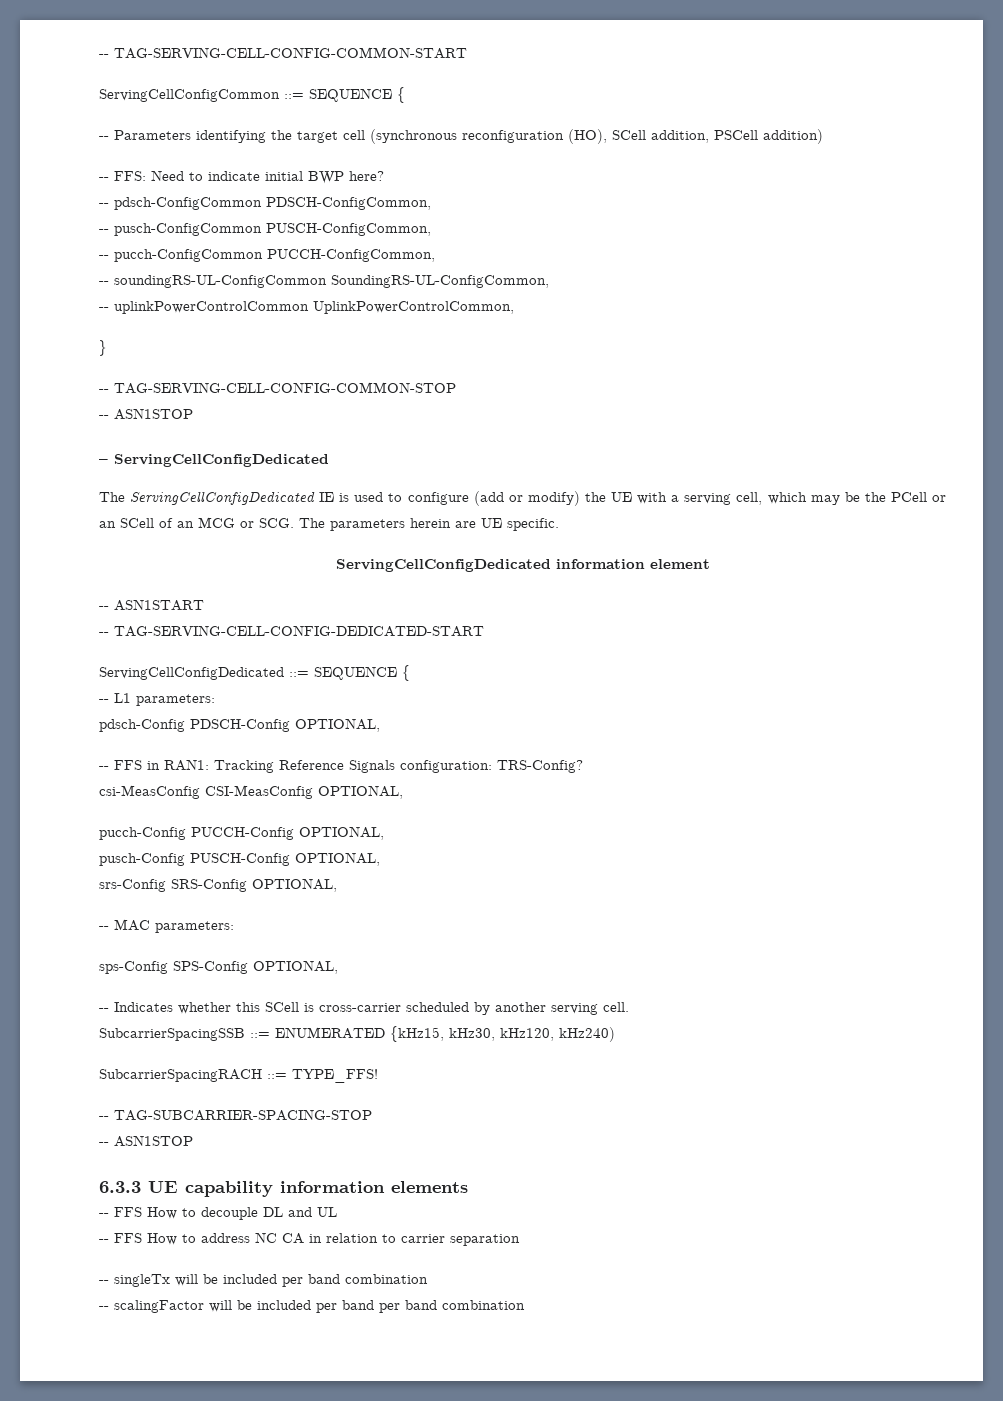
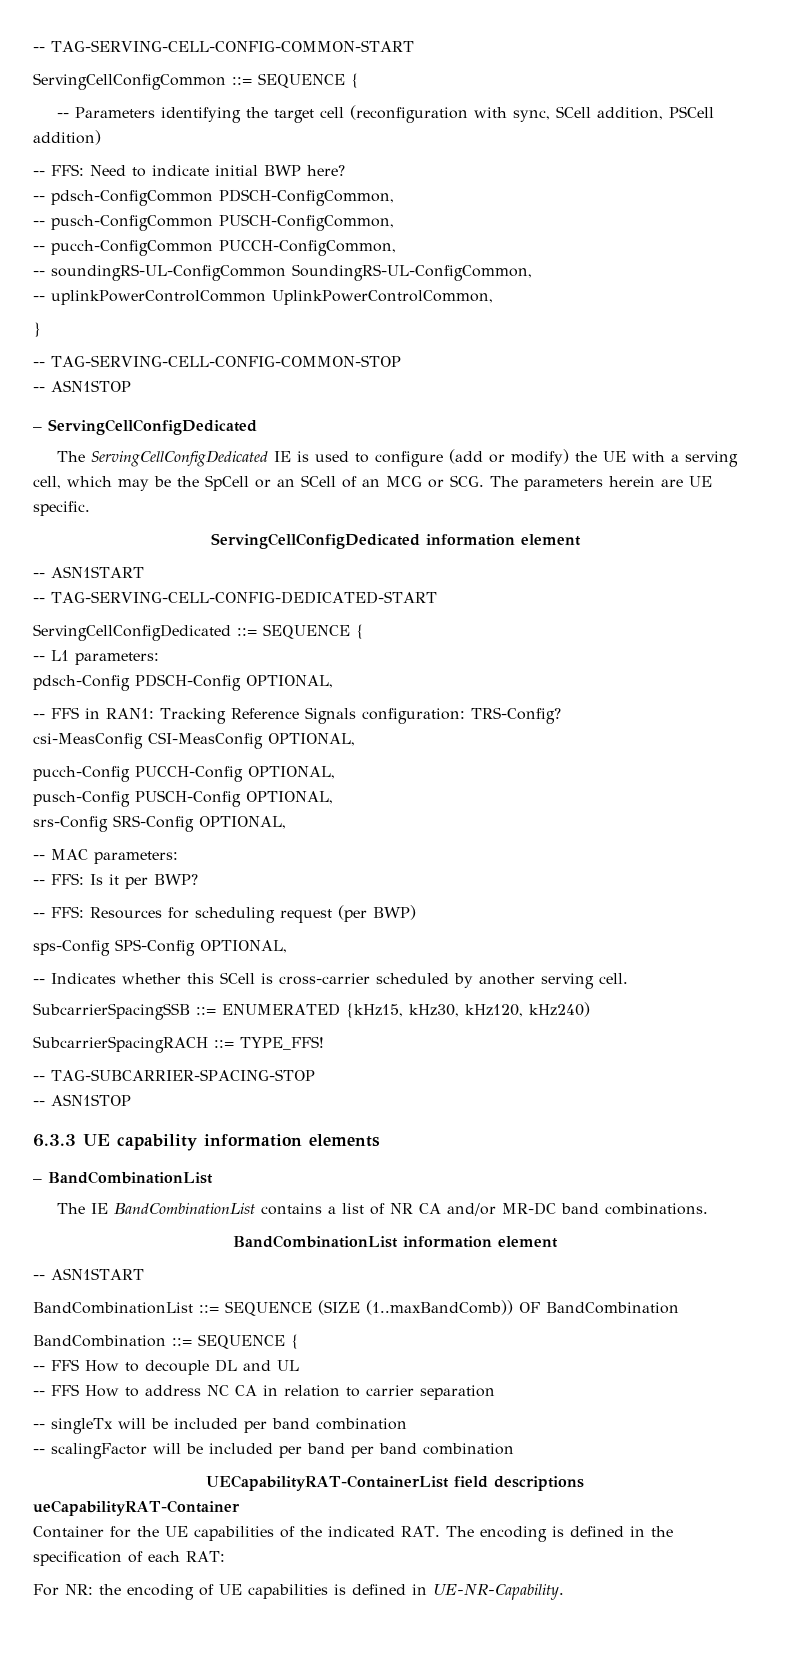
- -- Parameters identifying the target cell (synchronous reconfiguration (HO), SCell addition, PSCell addition)
+ -- Parameters identifying the target cell (reconfiguration with sync, SCell addition, PSCell addition)
- The ServingCellConfigDedicated IE is used to configure (add or modify) the UE with a serving cell, which may be the PCell or an SCell of an MCG or SCG. The parameters herein are UE specific.
+ The ServingCellConfigDedicated IE is used to configure (add or modify) the UE with a serving cell, which may be the SpCell or an SCell of an MCG or SCG. The parameters herein are UE specific.
+ -- FFS: Is it per BWP?
+ -- FFS: Resources for scheduling request (per BWP)
+ – BandCombinationList
+ The IE BandCombinationList contains a list of NR CA and/or MR-DC band combinations.
+ BandCombinationList information element
+ -- ASN1START
+ BandCombinationList ::= SEQUENCE (SIZE (1..maxBandComb)) OF BandCombination
+ BandCombination ::= SEQUENCE {
+ UECapabilityRAT-ContainerList field descriptions
+ ueCapabilityRAT-Container
+ Container for the UE capabilities of the indicated RAT. The encoding is defined in the specification of each RAT:
+ For NR: the encoding of UE capabilities is defined in UE-NR-Capability.

